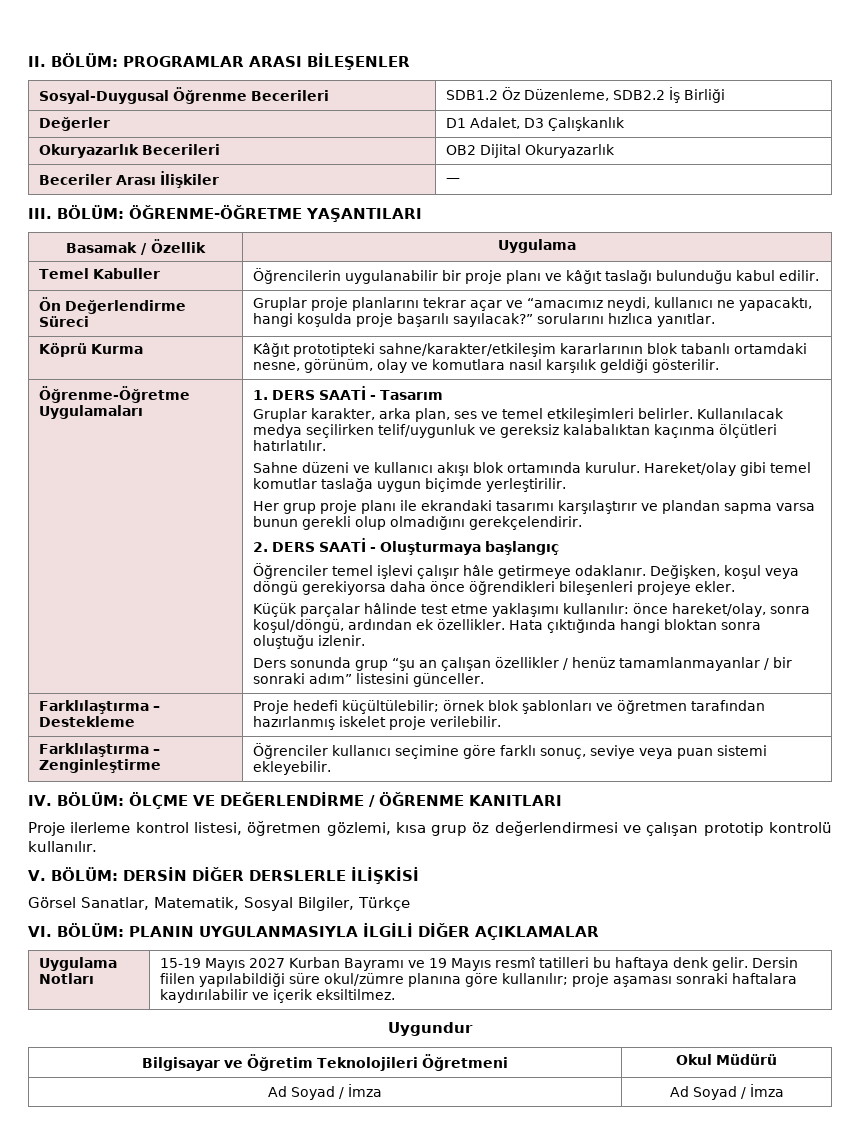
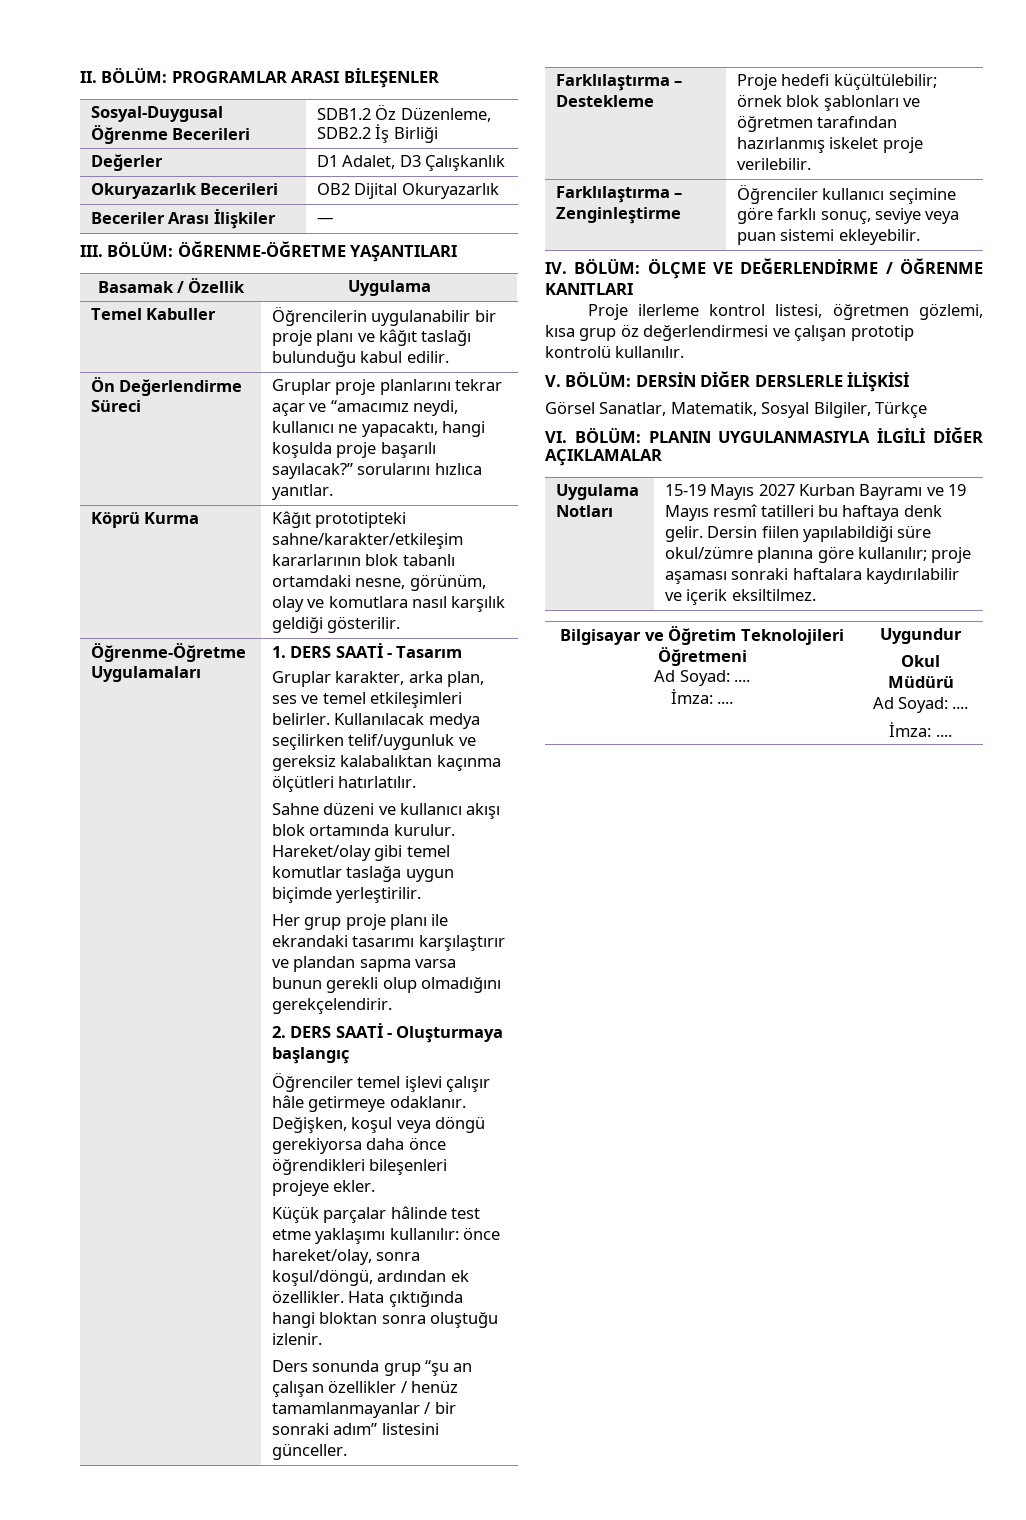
- Uygundur
- Bilgisayar ve Öğretim Teknolojileri Öğretmeni | Okul Müdürü
- Ad Soyad / İmza | Ad Soyad / İmza
+ Bilgisayar ve Öğretim Teknolojileri Öğretmeni
+ Ad Soyad: ....
+ İmza: .... | Uygundur
+ Okul Müdürü
+ Ad Soyad: ....
+ İmza: ....

